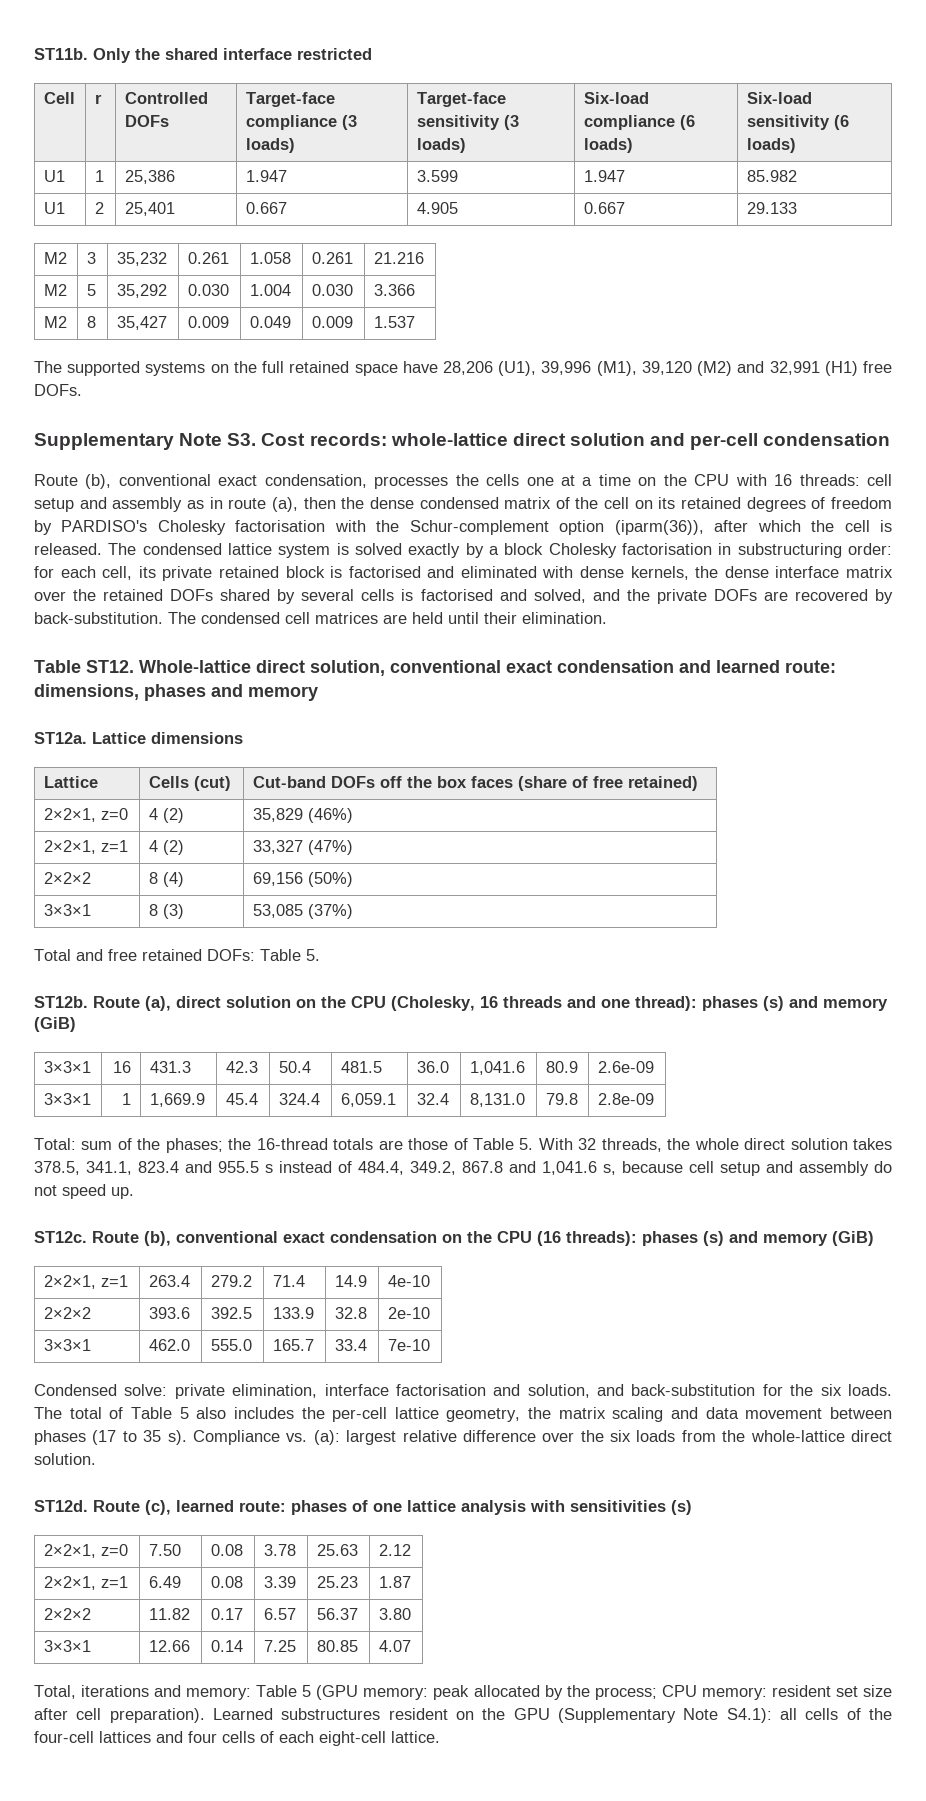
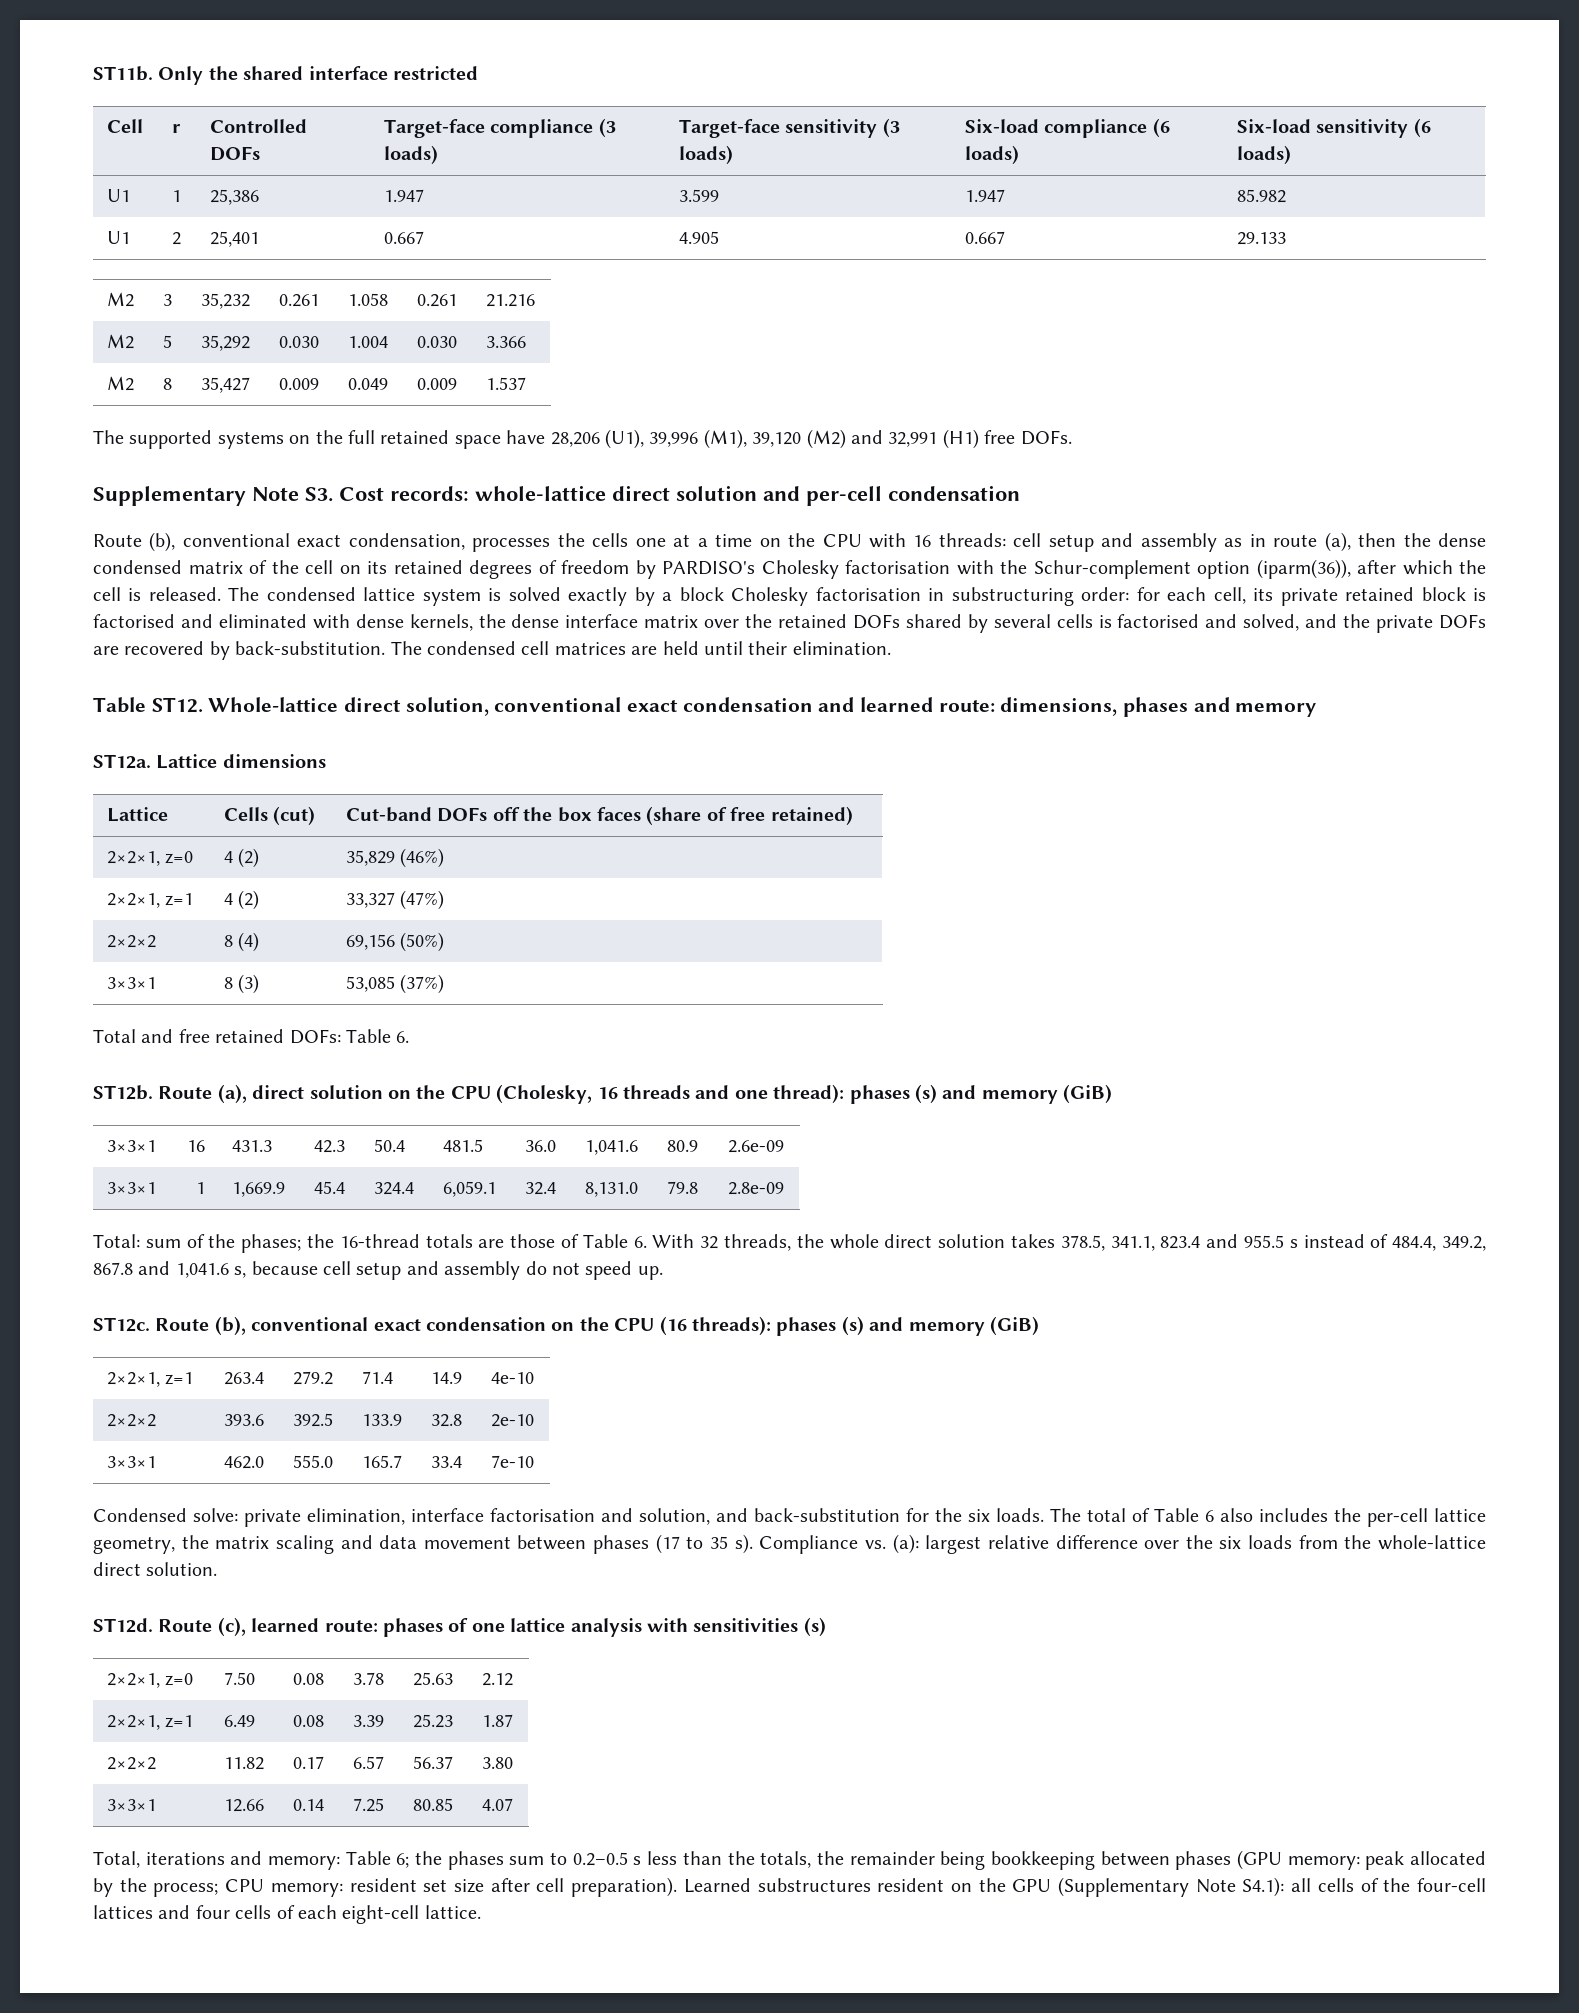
- Total and free retained DOFs: Table 5.
+ Total and free retained DOFs: Table 6.
- Total: sum of the phases; the 16-thread totals are those of Table 5. With 32 threads, the whole direct solution takes 378.5, 341.1, 823.4 and 955.5 s instead of 484.4, 349.2, 867.8 and 1,041.6 s, because cell setup and assembly do not speed up.
+ Total: sum of the phases; the 16-thread totals are those of Table 6. With 32 threads, the whole direct solution takes 378.5, 341.1, 823.4 and 955.5 s instead of 484.4, 349.2, 867.8 and 1,041.6 s, because cell setup and assembly do not speed up.
- The total of Table 5 also includes the per-cell lattice geometry, the matrix scaling and data movement between phases (17 to 35 s).
+ The total of Table 6 also includes the per-cell lattice geometry, the matrix scaling and data movement between phases (17 to 35 s).
- Total, iterations and memory: Table 5 (GPU memory: peak allocated by the process; CPU memory: resident set size after cell preparation).
+ Total, iterations and memory: Table 6; the phases sum to 0.2–0.5 s less than the totals, the remainder being bookkeeping between phases (GPU memory: peak allocated by the process; CPU memory: resident set size after cell preparation).

